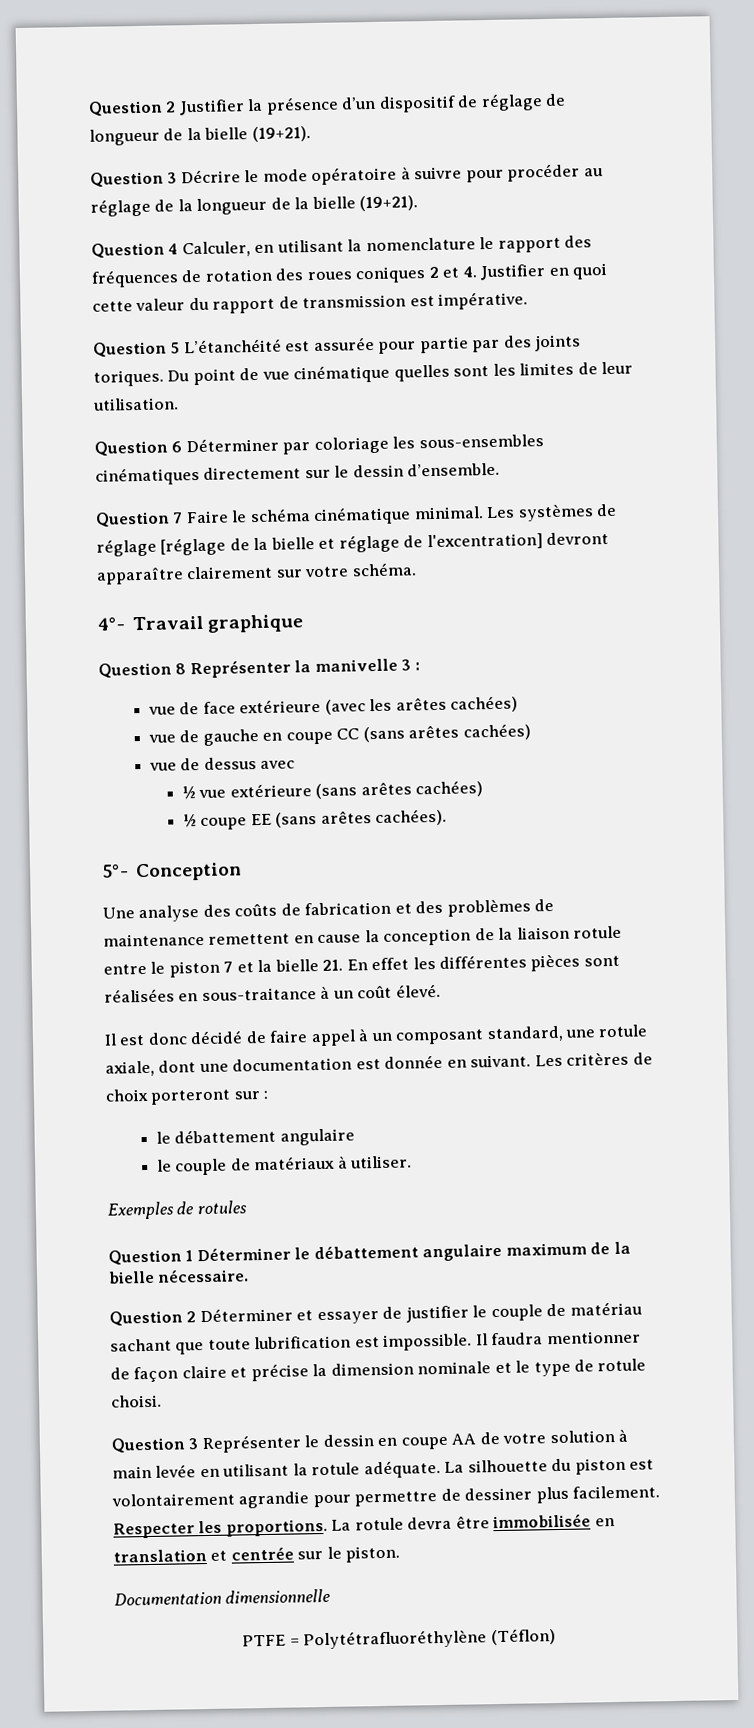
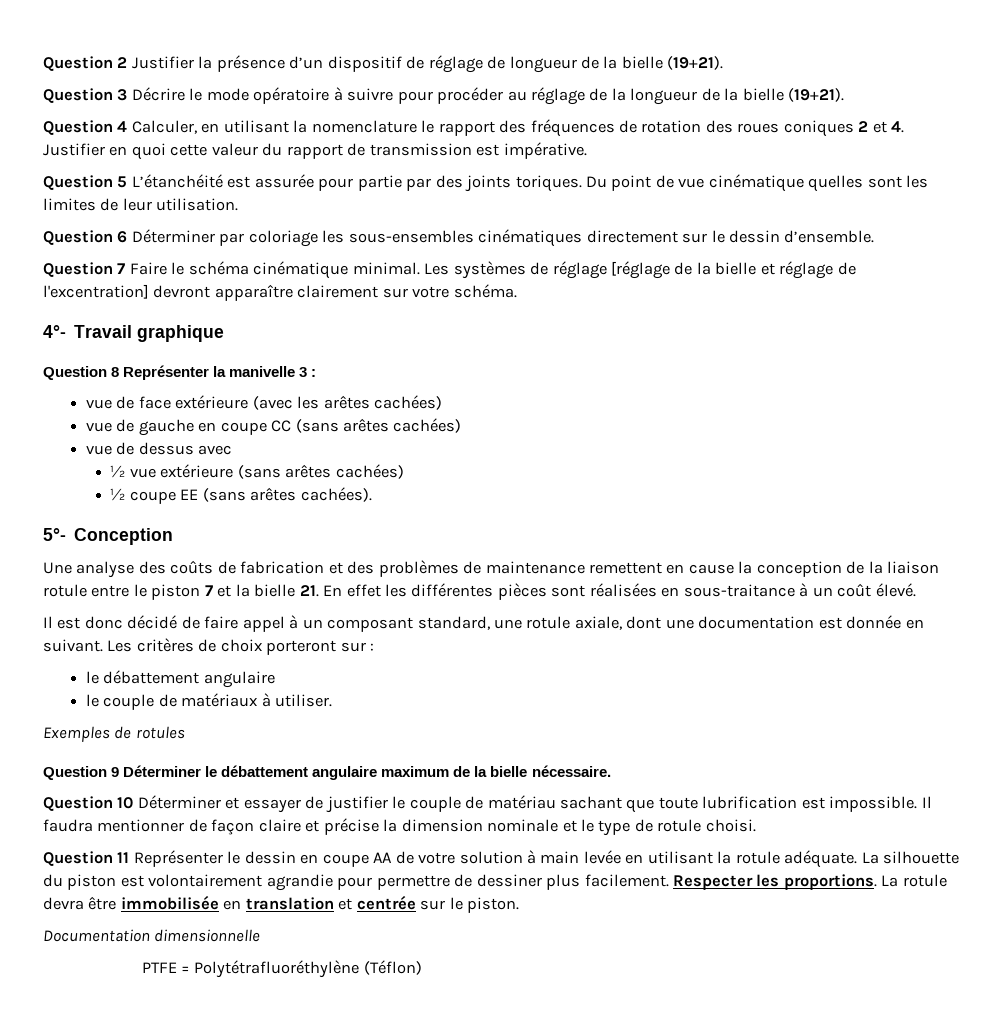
- Question 1 Déterminer le débattement angulaire maximum de la bielle nécessaire.
+ Question 9 Déterminer le débattement angulaire maximum de la bielle nécessaire.
- Question 2 Déterminer et essayer de justifier le couple de matériau sachant que toute lubrification est impossible.
+ Question 10 Déterminer et essayer de justifier le couple de matériau sachant que toute lubrification est impossible.
- Question 3 Représenter le dessin en coupe AA de votre solution à main levée en utilisant la rotule adéquate.
+ Question 11 Représenter le dessin en coupe AA de votre solution à main levée en utilisant la rotule adéquate.

